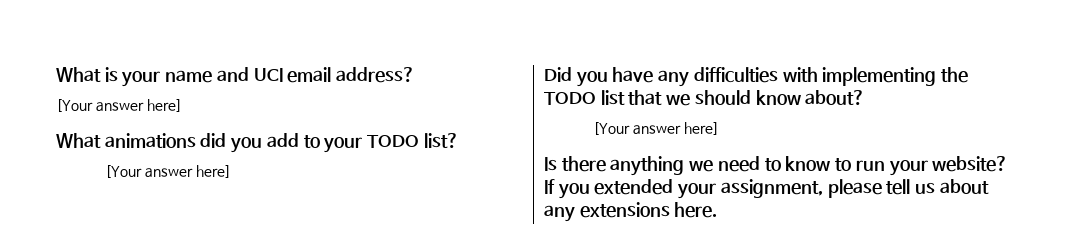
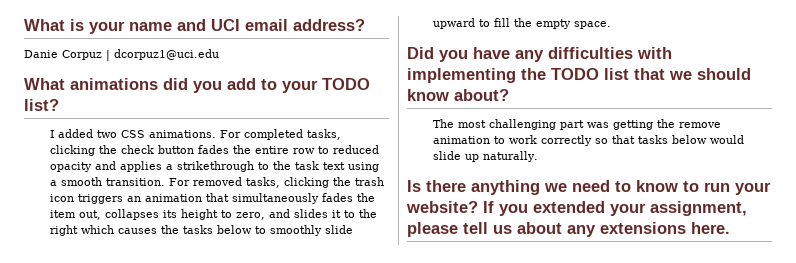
  What is your name and UCI email address?
- [Your answer here]
+ Danie Corpuz | dcorpuz1@uci.edu
  What animations did you add to your TODO list?
- [Your answer here]
+ I added two CSS animations. For completed tasks, clicking the check button fades the entire row to reduced opacity and applies a strikethrough to the task text using a smooth transition. For removed tasks, clicking the trash icon triggers an animation that simultaneously fades the item out, collapses its height to zero, and slides it to the right which causes the tasks below to smoothly slide upward to fill the empty space.
  Did you have any difficulties with implementing the TODO list that we should know about?
- [Your answer here]
+ The most challenging part was getting the remove animation to work correctly so that tasks below would slide up naturally.

